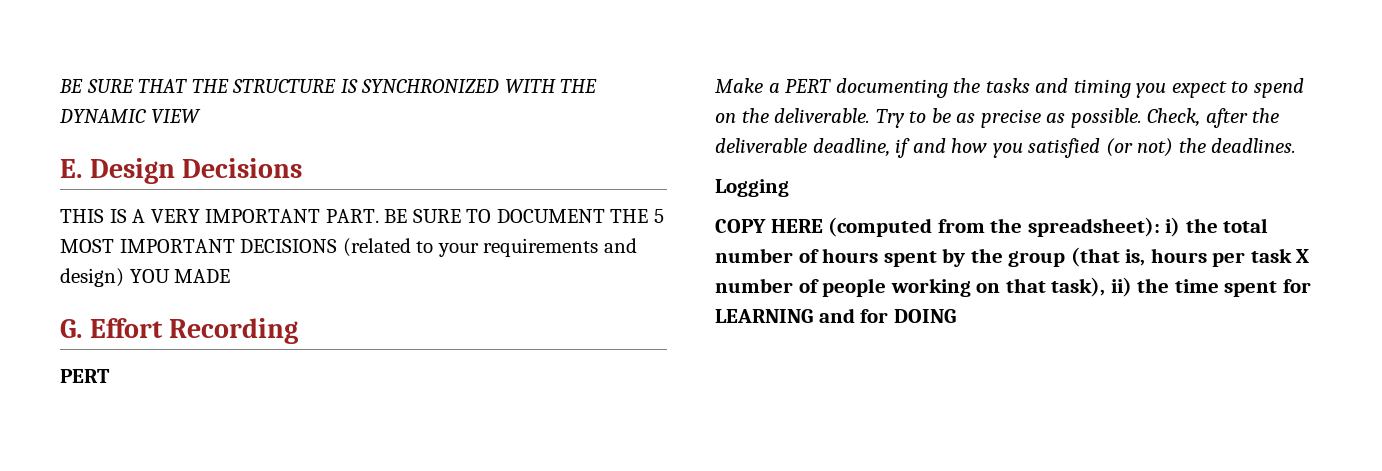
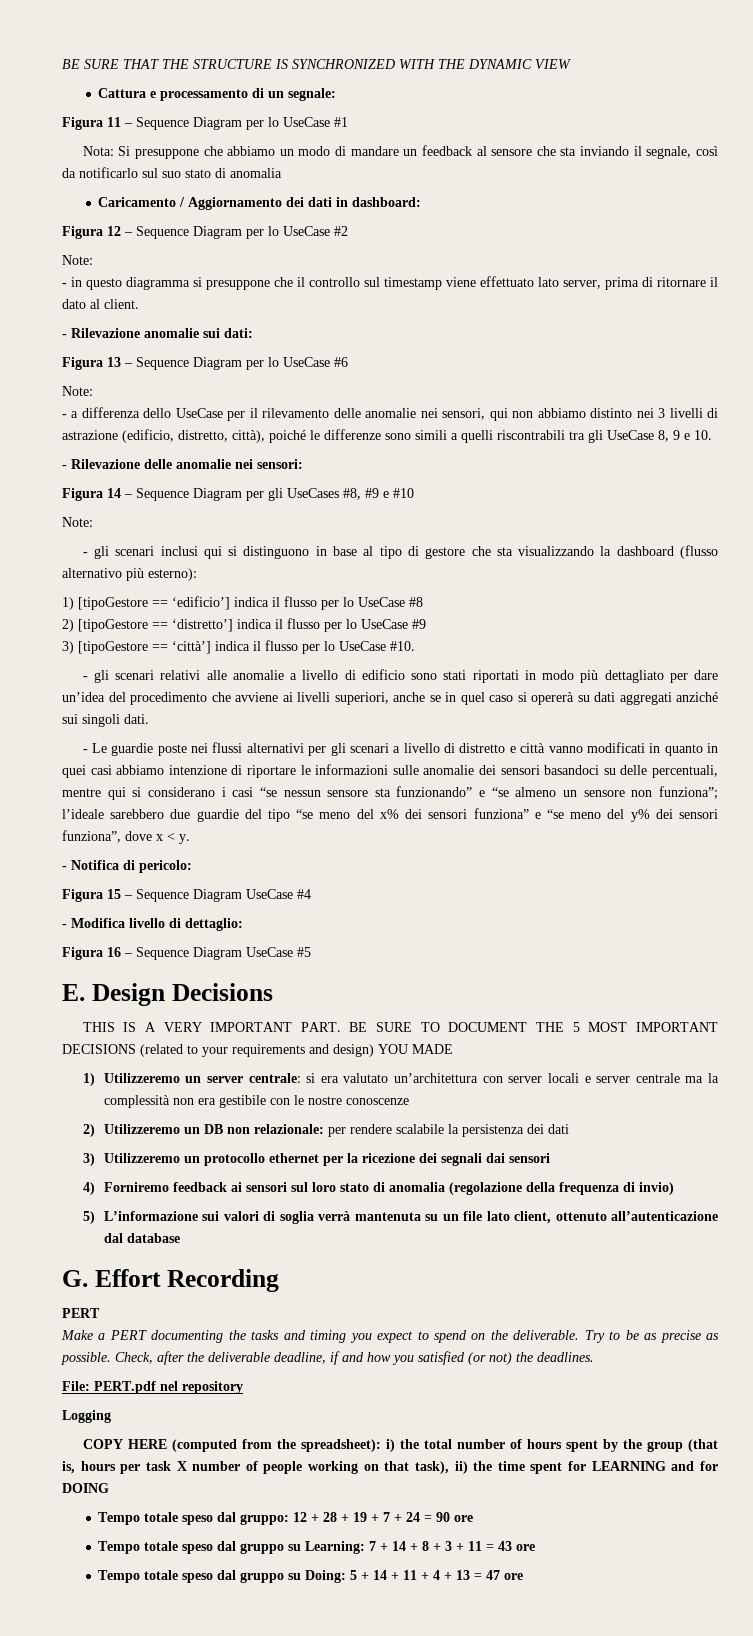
+ Cattura e processamento di un segnale:
+ Figura 11 – Sequence Diagram per lo UseCase #1
+ Nota: Si presuppone che abbiamo un modo di mandare un feedback al sensore che sta inviando il segnale, così da notificarlo sul suo stato di anomalia
+ Caricamento / Aggiornamento dei dati in dashboard:
+ Figura 12 – Sequence Diagram per lo UseCase #2
+ Note:
+ - in questo diagramma si presuppone che il controllo sul timestamp viene effettuato lato server, prima di ritornare il dato al client.
+ - Rilevazione anomalie sui dati:
+ Figura 13 – Sequence Diagram per lo UseCase #6
+ Note:
+ - a differenza dello UseCase per il rilevamento delle anomalie nei sensori, qui non abbiamo distinto nei 3 livelli di astrazione (edificio, distretto, città), poiché le differenze sono simili a quelli riscontrabili tra gli UseCase 8, 9 e 10.
+ - Rilevazione delle anomalie nei sensori:
+ Figura 14 – Sequence Diagram per gli UseCases #8, #9 e #10
+ Note:
+ - gli scenari inclusi qui si distinguono in base al tipo di gestore che sta visualizzando la dashboard (flusso alternativo più esterno):
+ 1) [tipoGestore == ‘edificio’] indica il flusso per lo UseCase #8
+ 2) [tipoGestore == ‘distretto’] indica il flusso per lo UseCase #9
+ 3) [tipoGestore == ‘città’] indica il flusso per lo UseCase #10.
+ - gli scenari relativi alle anomalie a livello di edificio sono stati riportati in modo più dettagliato per dare un’idea del procedimento che avviene ai livelli superiori, anche se in quel caso si opererà su dati aggregati anziché sui singoli dati.
+ - Le guardie poste nei flussi alternativi per gli scenari a livello di distretto e città vanno modificati in quanto in quei casi abbiamo intenzione di riportare le informazioni sulle anomalie dei sensori basandoci su delle percentuali, mentre qui si considerano i casi “se nessun sensore sta funzionando” e “se almeno un sensore non funziona”; l’ideale sarebbero due guardie del tipo “se meno del x% dei sensori funziona” e “se meno del y% dei sensori funziona”, dove x < y.
+ - Notifica di pericolo:
+ Figura 15 – Sequence Diagram UseCase #4
+ - Modifica livello di dettaglio:
+ Figura 16 – Sequence Diagram UseCase #5
+ 1) Utilizzeremo un server centrale: si era valutato un’architettura con server locali e server centrale ma la complessità non era gestibile con le nostre conoscenze
+ 2) Utilizzeremo un DB non relazionale: per rendere scalabile la persistenza dei dati
+ 3) Utilizzeremo un protocollo ethernet per la ricezione dei segnali dai sensori
+ 4) Forniremo feedback ai sensori sul loro stato di anomalia (regolazione della frequenza di invio)
+ 5) L’informazione sui valori di soglia verrà mantenuta su un file lato client, ottenuto all’autenticazione dal database
+ File: PERT.pdf nel repository
+ Tempo totale speso dal gruppo: 12 + 28 + 19 + 7 + 24 = 90 ore
+ Tempo totale speso dal gruppo su Learning: 7 + 14 + 8 + 3 + 11 = 43 ore
+ Tempo totale speso dal gruppo su Doing: 5 + 14 + 11 + 4 + 13 = 47 ore

